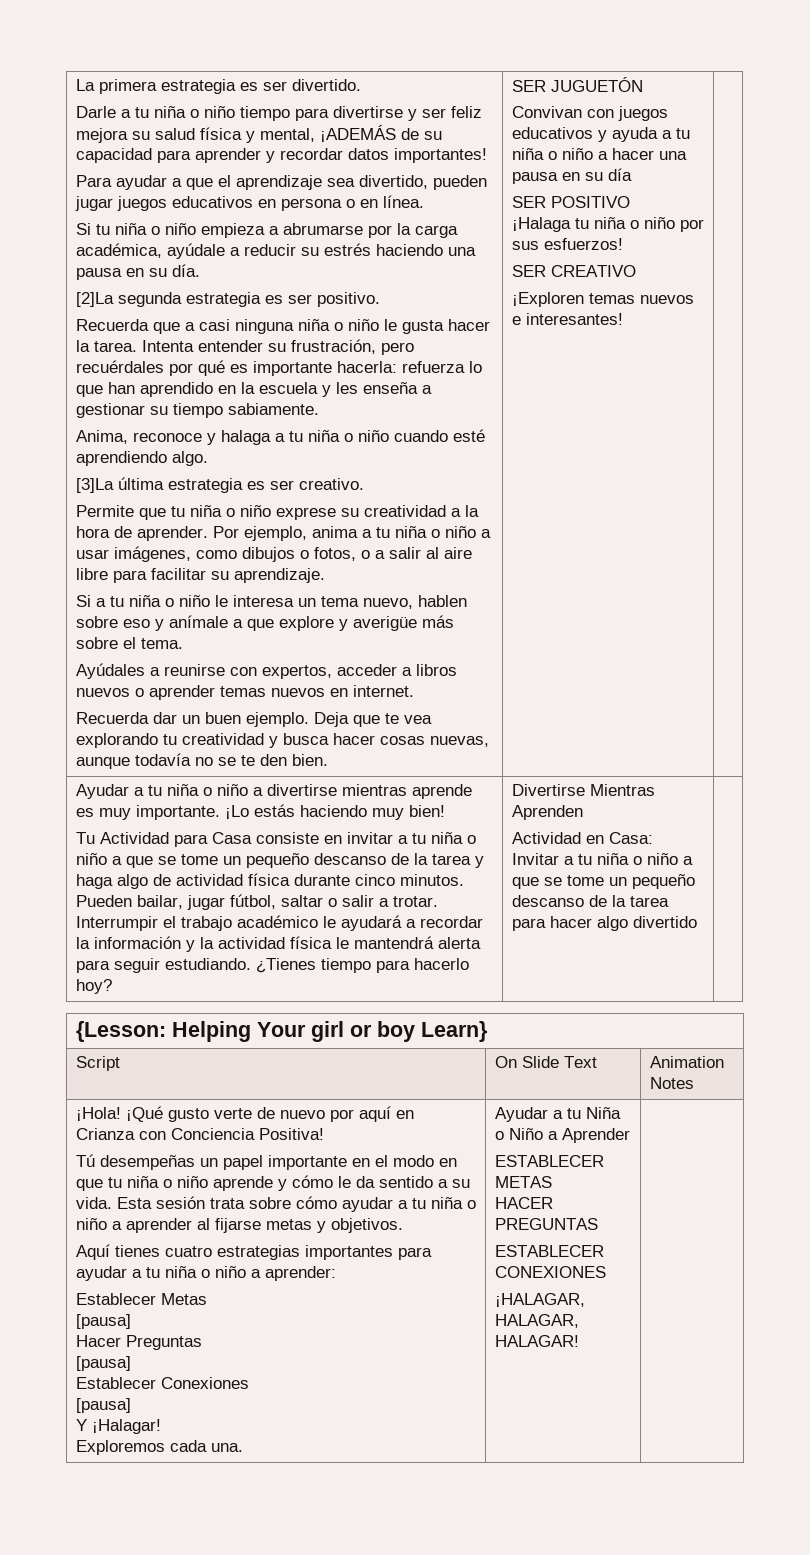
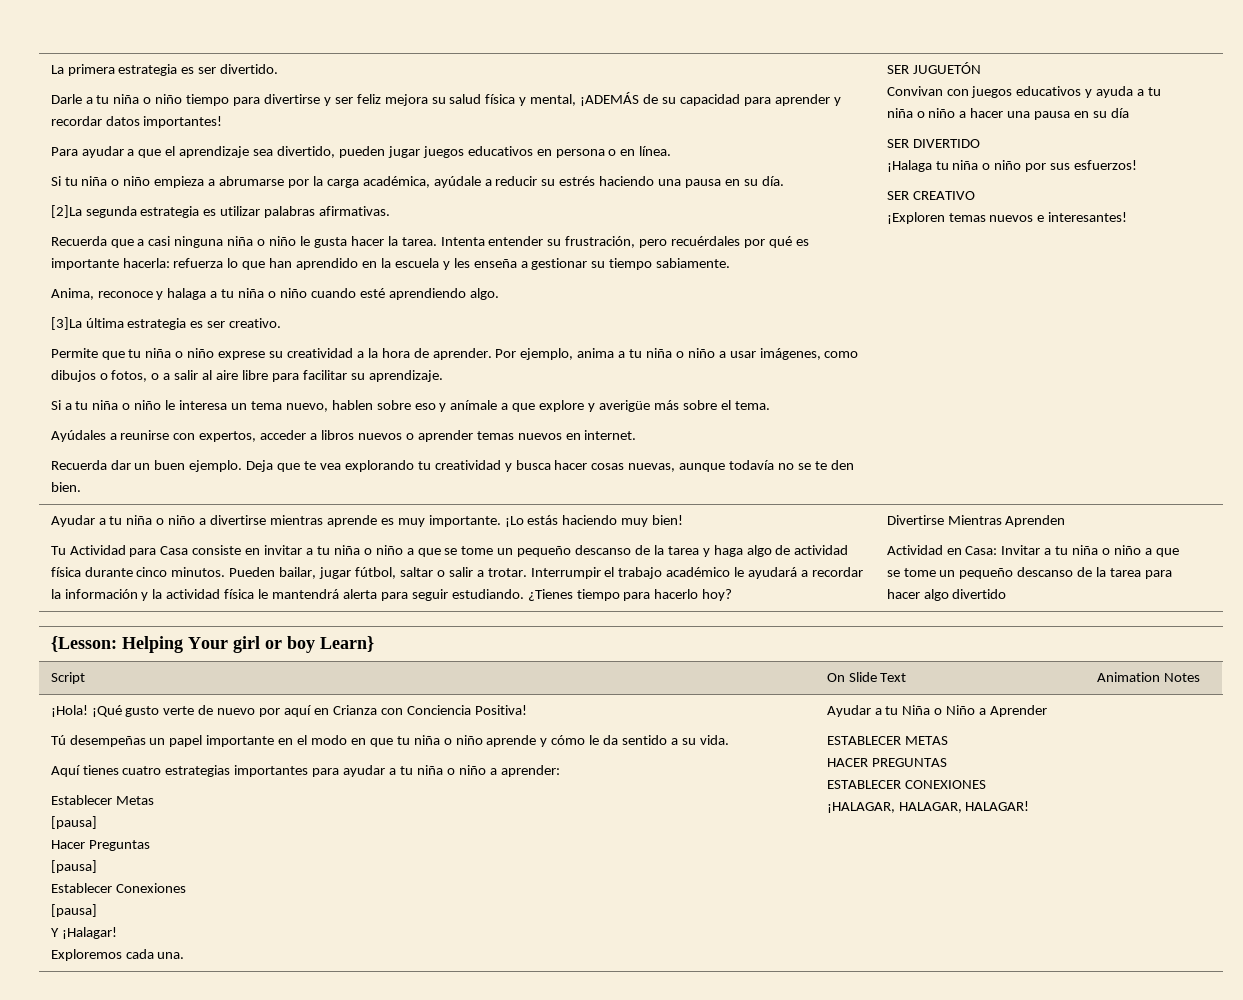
- [2]La segunda estrategia es ser positivo.
+ [2]La segunda estrategia es utilizar palabras afirmativas.
- SER POSITIVO
+ SER DIVERTIDO
- Esta sesión trata sobre cómo ayudar a tu niña o niño a aprender al fijarse metas y objetivos.

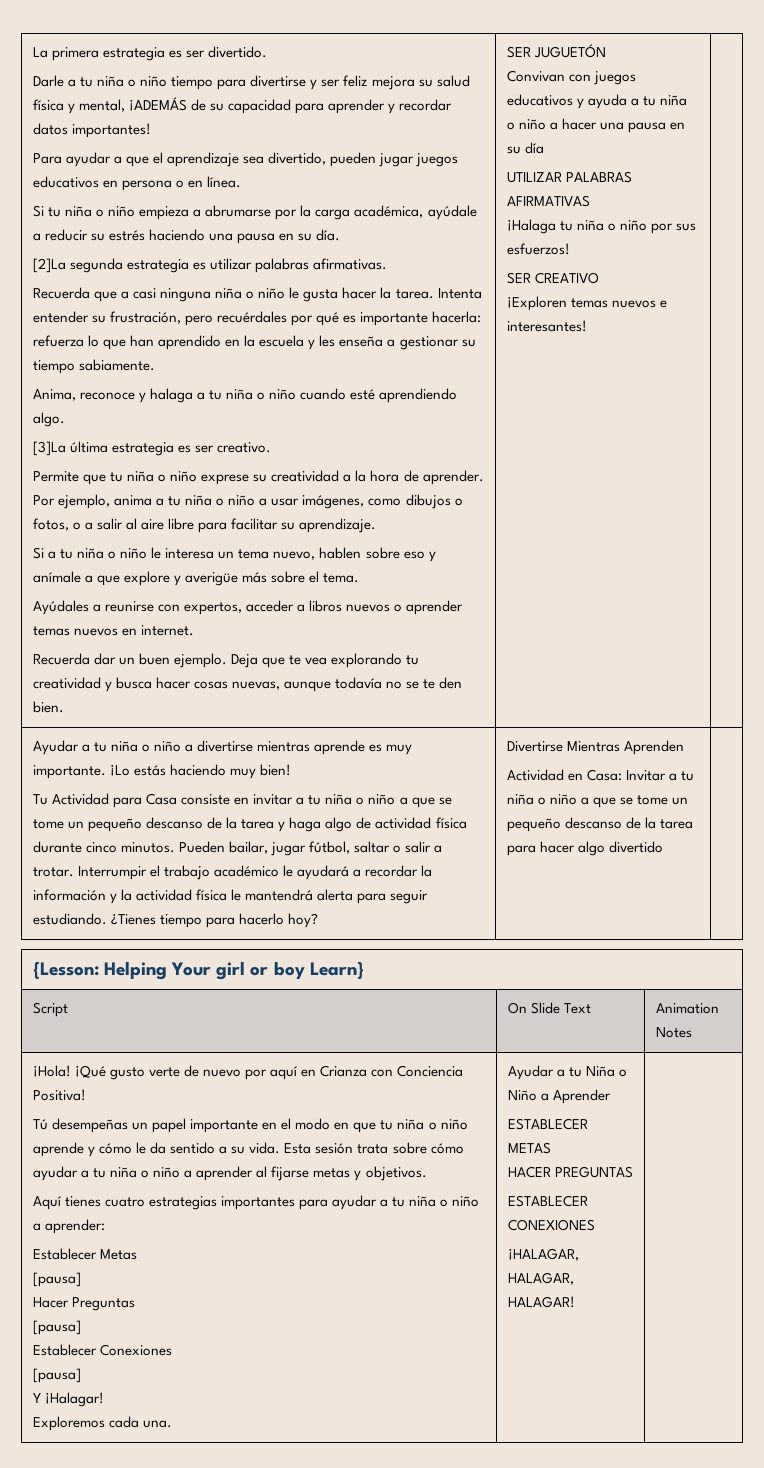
- SER DIVERTIDO
+ UTILIZAR PALABRAS AFIRMATIVAS
+ Esta sesión trata sobre cómo ayudar a tu niña o niño a aprender al fijarse metas y objetivos.

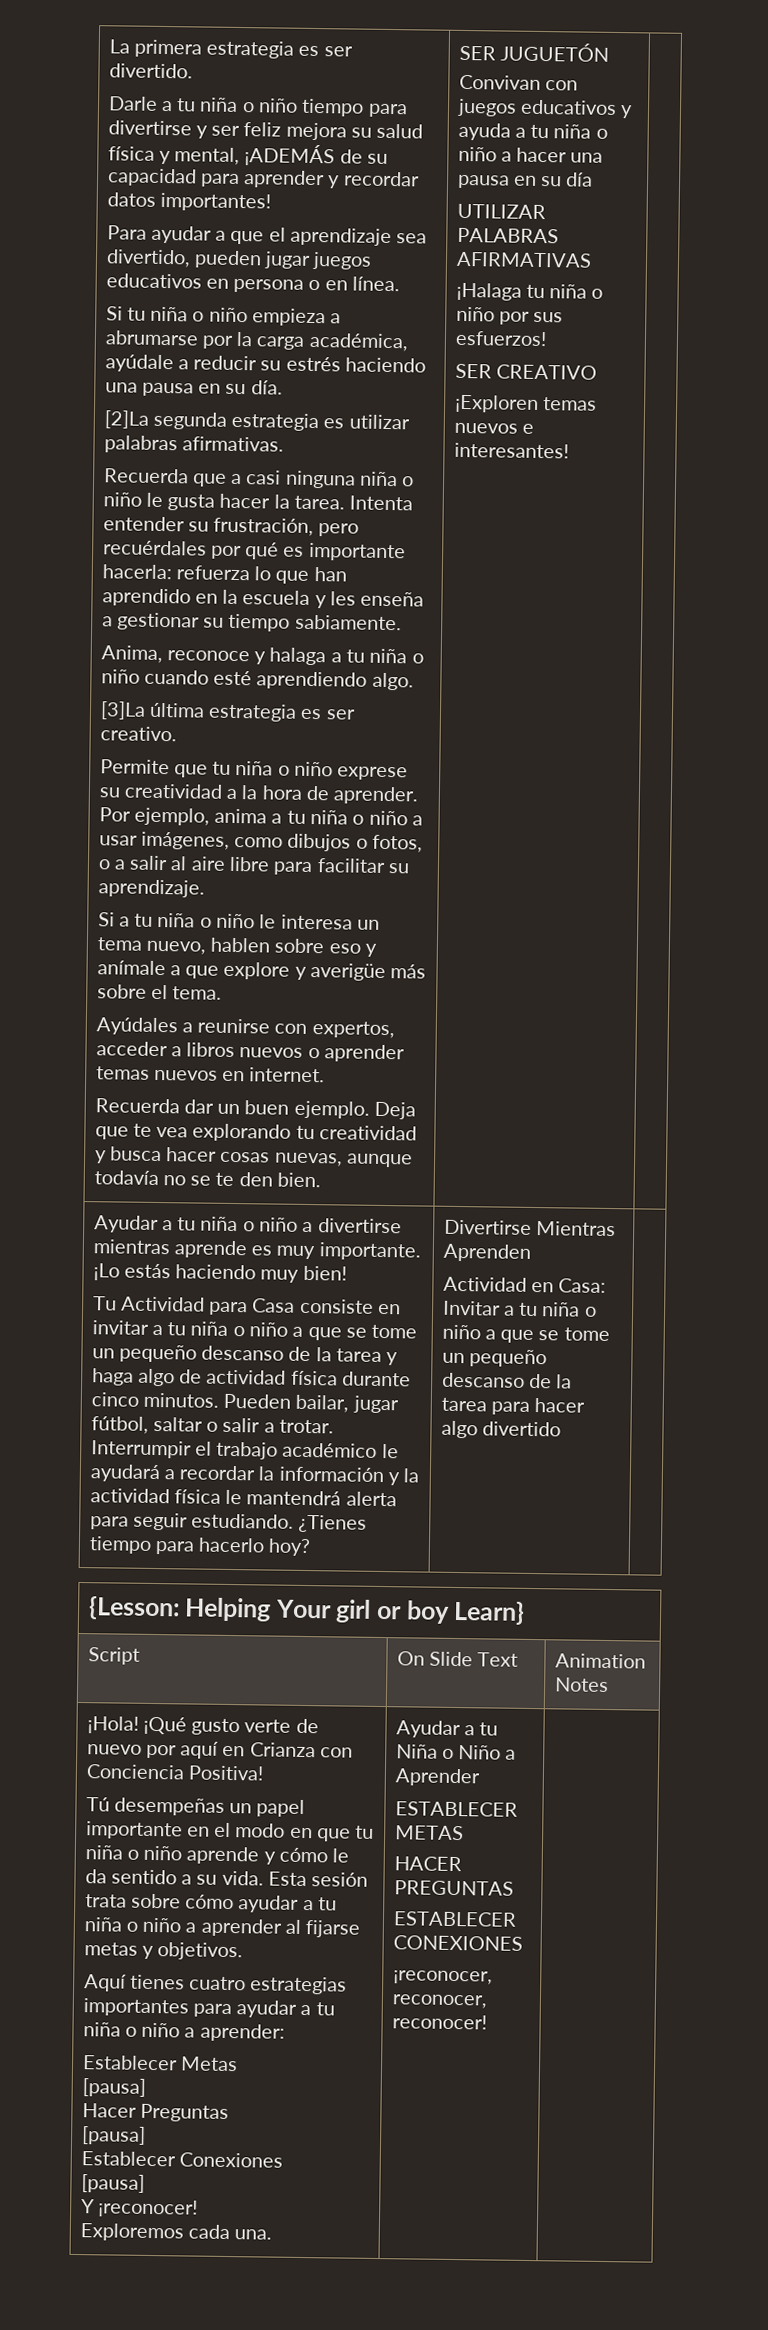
- Y ¡Halagar!
+ Y ¡reconocer!
- ¡HALAGAR, HALAGAR, HALAGAR!
+ ¡reconocer, reconocer, reconocer!

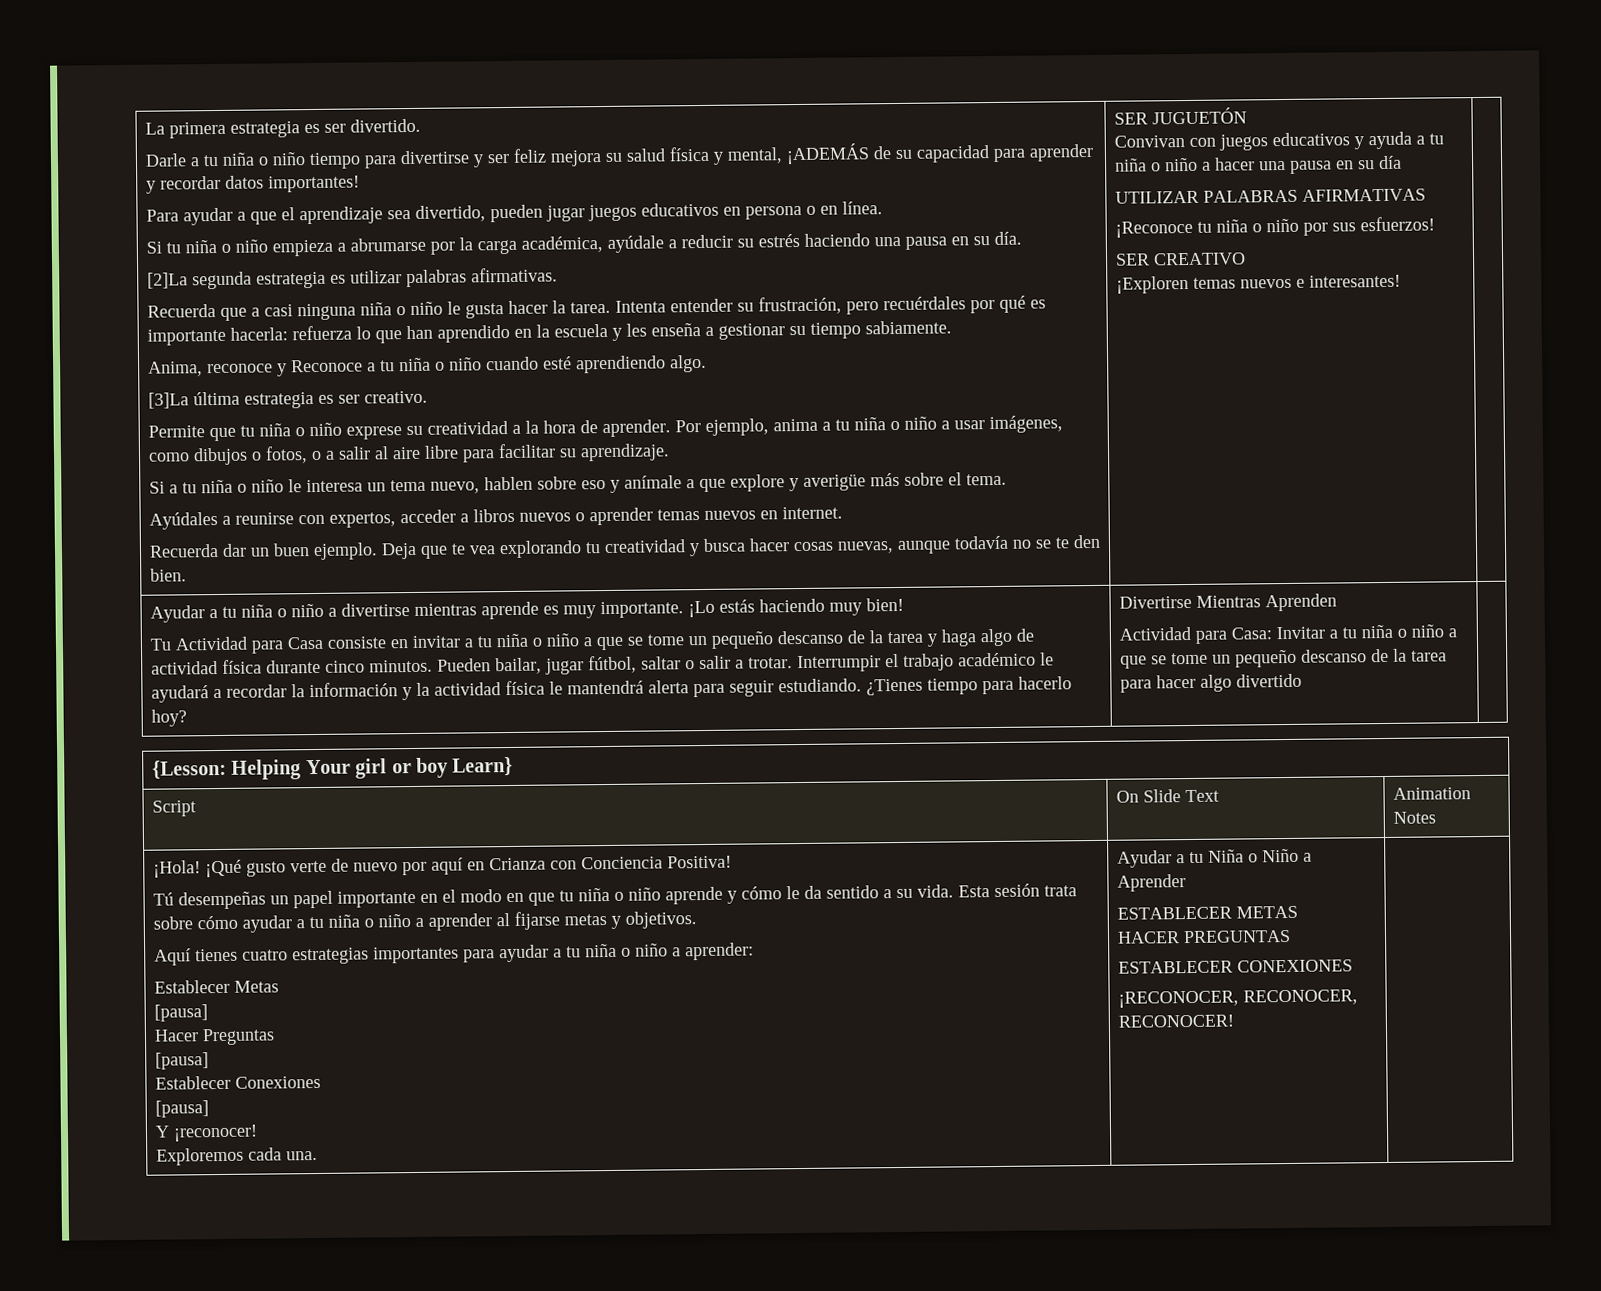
- Anima, reconoce y halaga a tu niña o niño cuando esté aprendiendo algo.
+ Anima, reconoce y Reconoce a tu niña o niño cuando esté aprendiendo algo.
- ¡Halaga tu niña o niño por sus esfuerzos!
+ ¡Reconoce tu niña o niño por sus esfuerzos!
- Actividad en Casa: Invitar a tu niña o niño a que se tome un pequeño descanso de la tarea para hacer algo divertido
+ Actividad para Casa: Invitar a tu niña o niño a que se tome un pequeño descanso de la tarea para hacer algo divertido
- ¡reconocer, reconocer, reconocer!
+ ¡RECONOCER, RECONOCER, RECONOCER!

